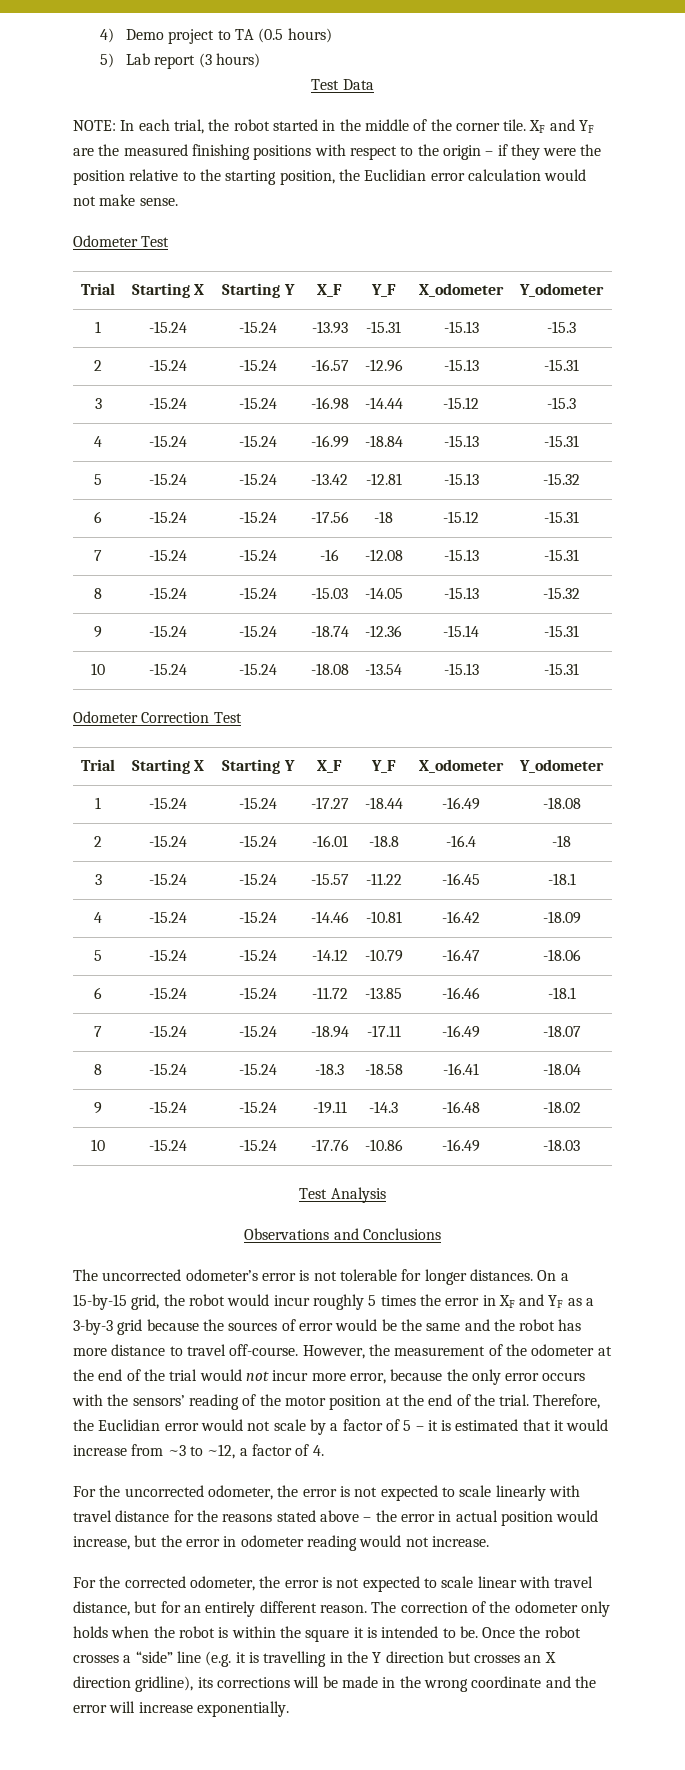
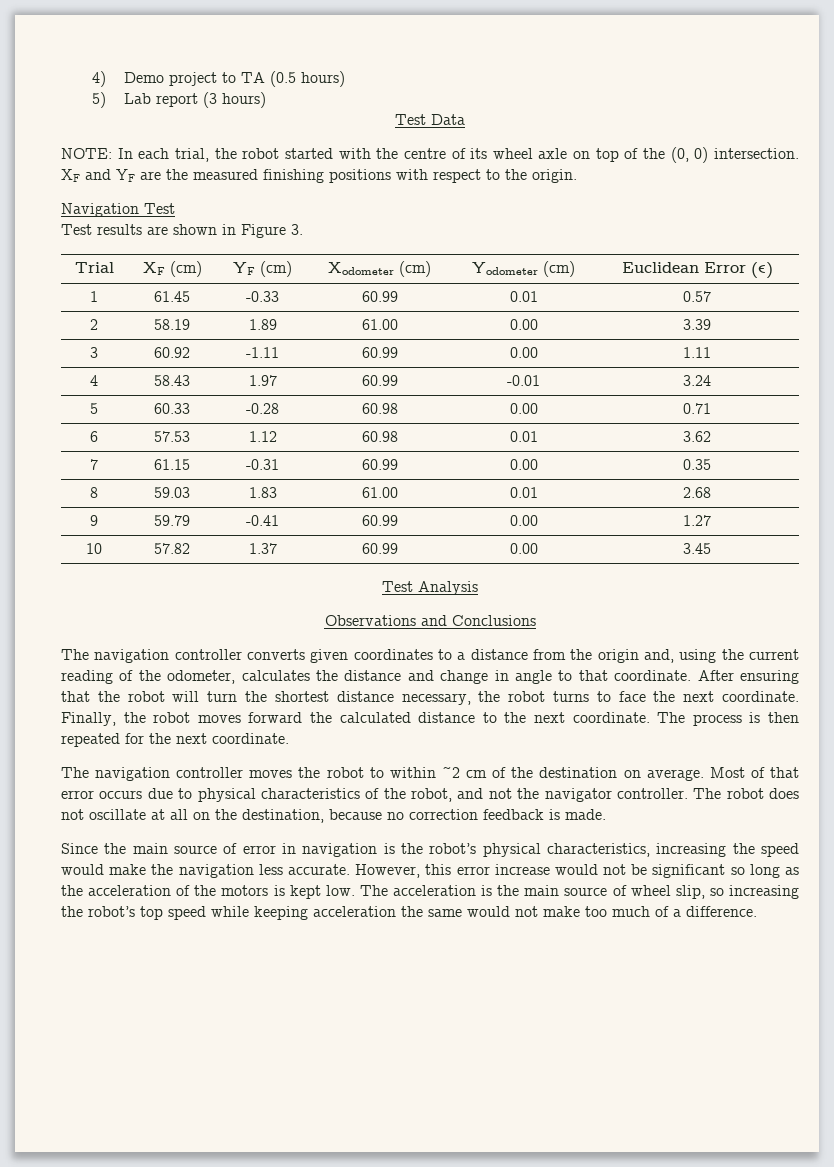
- NOTE: In each trial, the robot started in the middle of the corner tile.
+ NOTE: In each trial, the robot started with the centre of its wheel axle on top of the (0, 0) intersection.
- XF and YF are the measured finishing positions with respect to the origin – if they were the position relative to the starting position, the Euclidian error calculation would not make sense.
- Odometer Test
- Trial | Starting X | Starting Y | X_F | Y_F | X_odometer | Y_odometer
- 1 | -15.24 | -15.24 | -13.93 | -15.31 | -15.13 | -15.3
- 2 | -15.24 | -15.24 | -16.57 | -12.96 | -15.13 | -15.31
- 3 | -15.24 | -15.24 | -16.98 | -14.44 | -15.12 | -15.3
- 4 | -15.24 | -15.24 | -16.99 | -18.84 | -15.13 | -15.31
- 5 | -15.24 | -15.24 | -13.42 | -12.81 | -15.13 | -15.32
- 6 | -15.24 | -15.24 | -17.56 | -18 | -15.12 | -15.31
- 7 | -15.24 | -15.24 | -16 | -12.08 | -15.13 | -15.31
- 8 | -15.24 | -15.24 | -15.03 | -14.05 | -15.13 | -15.32
- 9 | -15.24 | -15.24 | -18.74 | -12.36 | -15.14 | -15.31
- 10 | -15.24 | -15.24 | -18.08 | -13.54 | -15.13 | -15.31
- Odometer Correction Test
- Trial | Starting X | Starting Y | X_F | Y_F | X_odometer | Y_odometer
- 1 | -15.24 | -15.24 | -17.27 | -18.44 | -16.49 | -18.08
- 2 | -15.24 | -15.24 | -16.01 | -18.8 | -16.4 | -18
- 3 | -15.24 | -15.24 | -15.57 | -11.22 | -16.45 | -18.1
- 4 | -15.24 | -15.24 | -14.46 | -10.81 | -16.42 | -18.09
- 5 | -15.24 | -15.24 | -14.12 | -10.79 | -16.47 | -18.06
- 6 | -15.24 | -15.24 | -11.72 | -13.85 | -16.46 | -18.1
- 7 | -15.24 | -15.24 | -18.94 | -17.11 | -16.49 | -18.07
- 8 | -15.24 | -15.24 | -18.3 | -18.58 | -16.41 | -18.04
- 9 | -15.24 | -15.24 | -19.11 | -14.3 | -16.48 | -18.02
- 10 | -15.24 | -15.24 | -17.76 | -10.86 | -16.49 | -18.03
+ XF and YF are the measured finishing positions with respect to the origin.
+ Navigation Test
+ Test results are shown in Figure 3.
+ Trial | XF (cm) | YF (cm) | Xodometer (cm) | Yodometer (cm) | Euclidean Error (ϵ)
+ 1 | 61.45 | -0.33 | 60.99 | 0.01 | 0.57
+ 2 | 58.19 | 1.89 | 61.00 | 0.00 | 3.39
+ 3 | 60.92 | -1.11 | 60.99 | 0.00 | 1.11
+ 4 | 58.43 | 1.97 | 60.99 | -0.01 | 3.24
+ 5 | 60.33 | -0.28 | 60.98 | 0.00 | 0.71
+ 6 | 57.53 | 1.12 | 60.98 | 0.01 | 3.62
+ 7 | 61.15 | -0.31 | 60.99 | 0.00 | 0.35
+ 8 | 59.03 | 1.83 | 61.00 | 0.01 | 2.68
+ 9 | 59.79 | -0.41 | 60.99 | 0.00 | 1.27
+ 10 | 57.82 | 1.37 | 60.99 | 0.00 | 3.45
- The uncorrected odometer’s error is not tolerable for longer distances. On a 15-by-15 grid, the robot would incur roughly 5 times the error in XF and YF as a 3-by-3 grid because the sources of error would be the same and the robot has more distance to travel off-course. However, the measurement of the odometer at the end of the trial would not incur more error, because the only error occurs with the sensors’ reading of the motor position at the end of the trial. Therefore, the Euclidian error would not scale by a factor of 5 – it is estimated that it would increase from ~3 to ~12, a factor of 4.
- For the uncorrected odometer, the error is not expected to scale linearly with travel distance for the reasons stated above – the error in actual position would increase, but the error in odometer reading would not increase.
- For the corrected odometer, the error is not expected to scale linear with travel distance, but for an entirely different reason. The correction of the odometer only holds when the robot is within the square it is intended to be. Once the robot crosses a “side” line (e.g. it is travelling in the Y direction but crosses an X direction gridline), its corrections will be made in the wrong coordinate and the error will increase exponentially.
+ The navigation controller converts given coordinates to a distance from the origin and, using the current reading of the odometer, calculates the distance and change in angle to that coordinate. After ensuring that the robot will turn the shortest distance necessary, the robot turns to face the next coordinate. Finally, the robot moves forward the calculated distance to the next coordinate. The process is then repeated for the next coordinate.
+ The navigation controller moves the robot to within ~2 cm of the destination on average. Most of that error occurs due to physical characteristics of the robot, and not the navigator controller. The robot does not oscillate at all on the destination, because no correction feedback is made.
+ Since the main source of error in navigation is the robot’s physical characteristics, increasing the speed would make the navigation less accurate. However, this error increase would not be significant so long as the acceleration of the motors is kept low. The acceleration is the main source of wheel slip, so increasing the robot’s top speed while keeping acceleration the same would not make too much of a difference.

